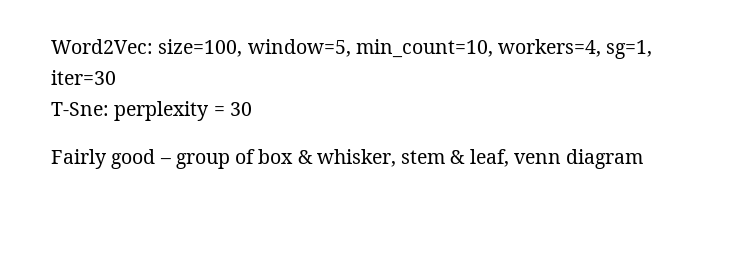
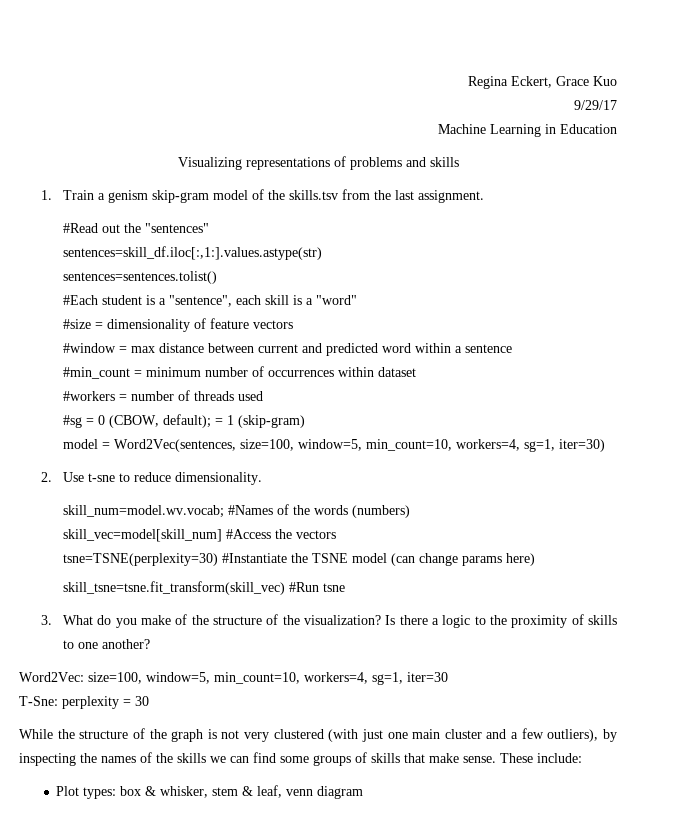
+ Regina Eckert, Grace Kuo
+ 9/29/17
+ Machine Learning in Education
+ Visualizing representations of problems and skills
+ 1. Train a genism skip-gram model of the skills.tsv from the last assignment.
+ #Read out the "sentences"
+ sentences=skill_df.iloc[:,1:].values.astype(str)
+ sentences=sentences.tolist()
+ #Each student is a "sentence", each skill is a "word"
+ #size = dimensionality of feature vectors
+ #window = max distance between current and predicted word within a sentence
+ #min_count = minimum number of occurrences within dataset
+ #workers = number of threads used
+ #sg = 0 (CBOW, default); = 1 (skip-gram)
+ model = Word2Vec(sentences, size=100, window=5, min_count=10, workers=4, sg=1, iter=30)
+ 2. Use t-sne to reduce dimensionality.
+ skill_num=model.wv.vocab; #Names of the words (numbers)
+ skill_vec=model[skill_num] #Access the vectors
+ tsne=TSNE(perplexity=30) #Instantiate the TSNE model (can change params here)
+ skill_tsne=tsne.fit_transform(skill_vec) #Run tsne
+ 3. What do you make of the structure of the visualization? Is there a logic to the proximity of skills to one another?
- Fairly good – group of box & whisker, stem & leaf, venn diagram
+ While the structure of the graph is not very clustered (with just one main cluster and a few outliers), by inspecting the names of the skills we can find some groups of skills that make sense. These include:
+ Plot types: box & whisker, stem & leaf, venn diagram

